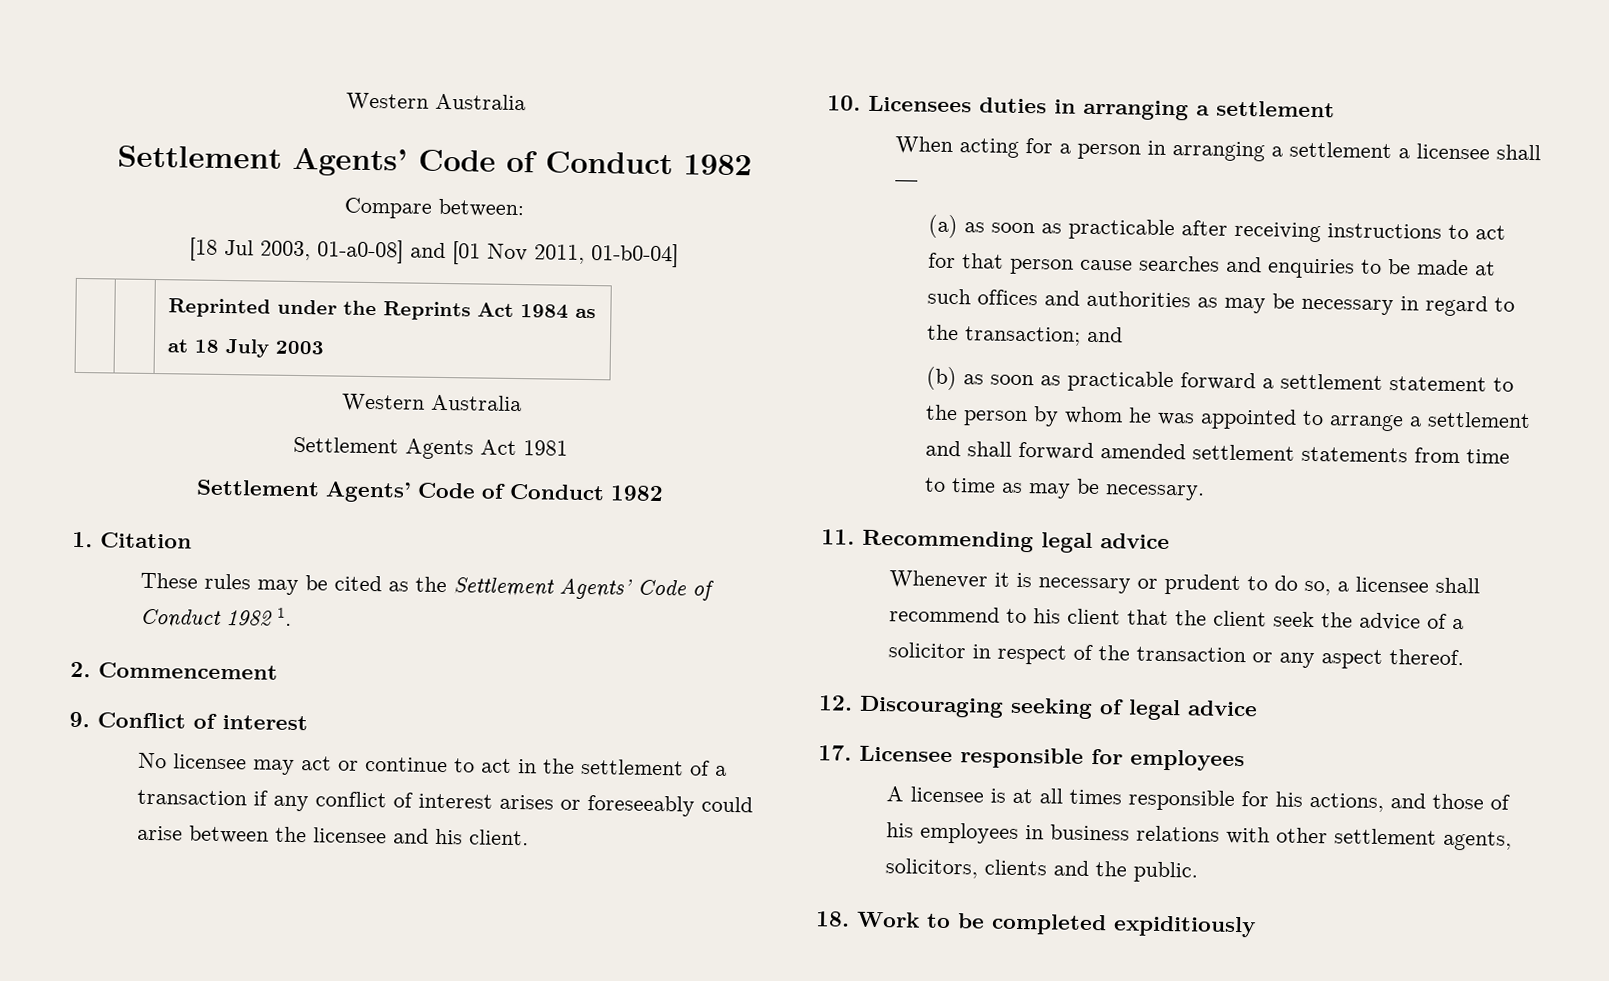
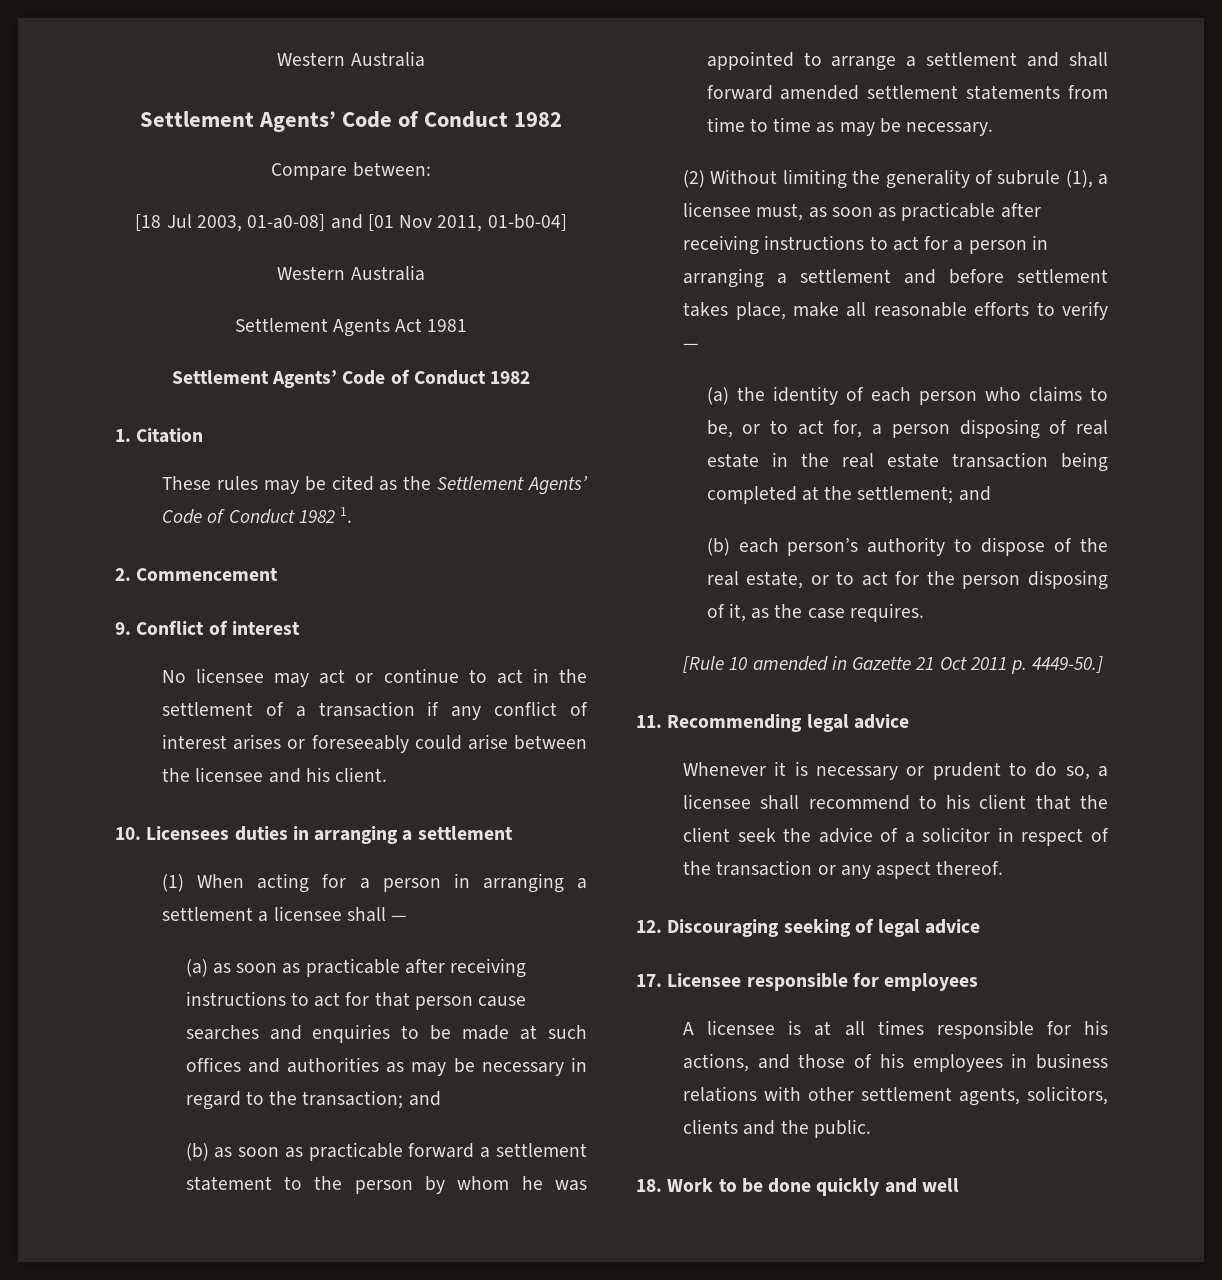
- | | Reprinted under the Reprints Act 1984 as
- at 18 July 2003
- When acting for a person in arranging a settlement a licensee shall —
+ (1) When acting for a person in arranging a settlement a licensee shall —
+ (2) Without limiting the generality of subrule (1), a licensee must, as soon as practicable after receiving instructions to act for a person in arranging a settlement and before settlement takes place, make all reasonable efforts to verify —
+ (a) the identity of each person who claims to be, or to act for, a person disposing of real estate in the real estate transaction being completed at the settlement; and
+ (b) each person’s authority to dispose of the real estate, or to act for the person disposing of it, as the case requires.
+ [Rule 10 amended in Gazette 21 Oct 2011 p. 4449-50.]
- 18. Work to be completed expiditiously
+ 18. Work to be done quickly and well

